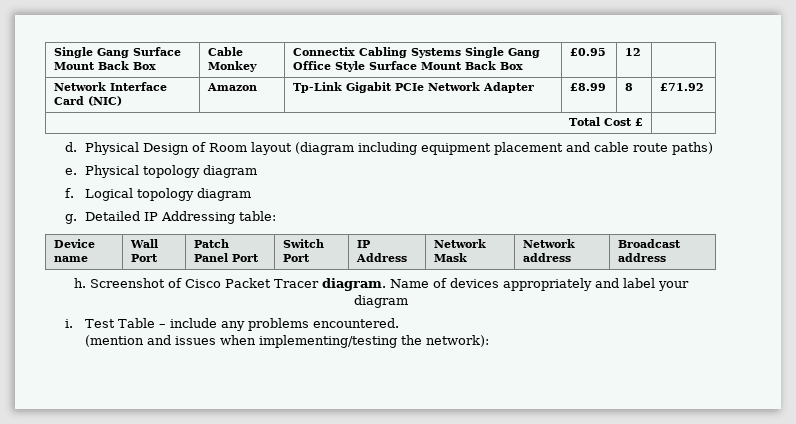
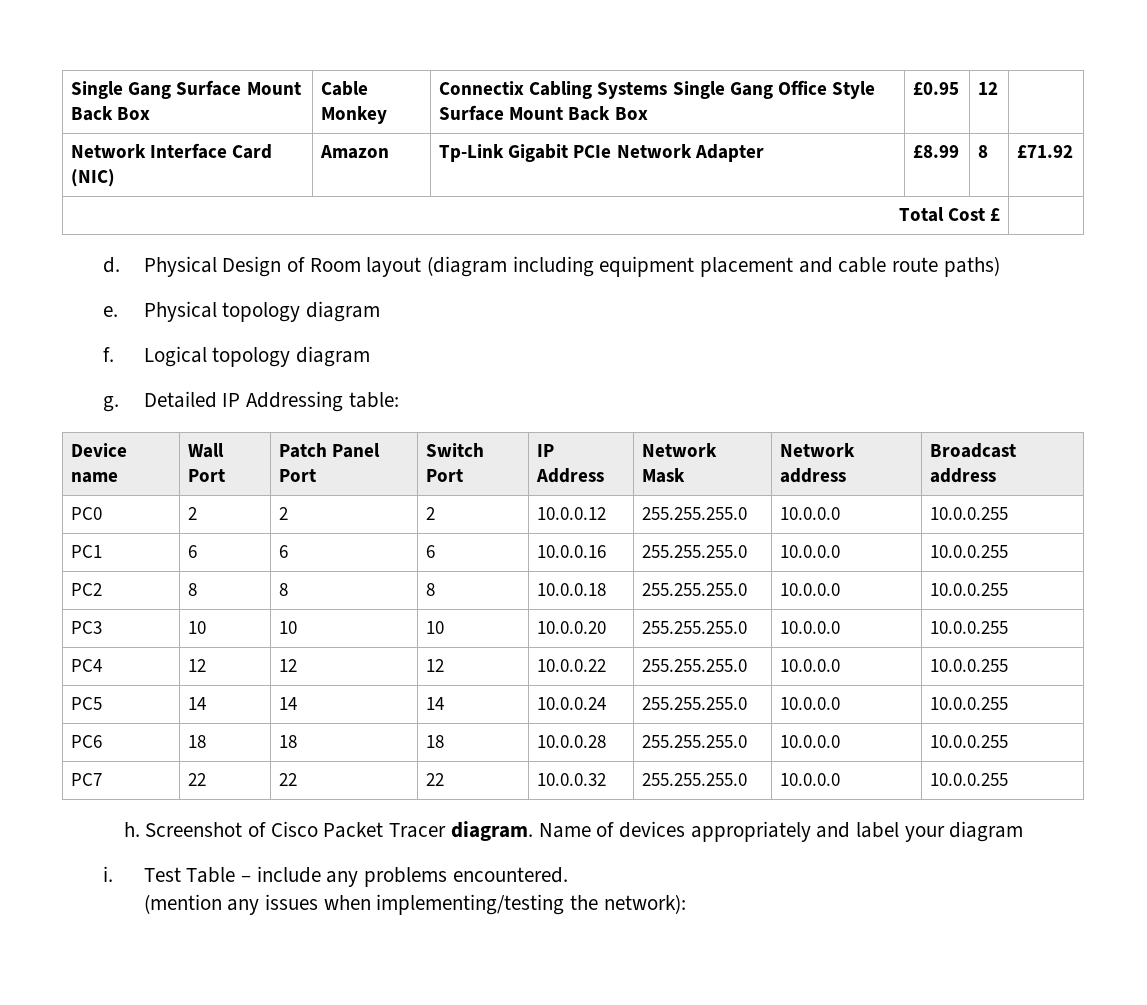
+ PC0 | 2 | 2 | 2 | 10.0.0.12 | 255.255.255.0 | 10.0.0.0 | 10.0.0.255
+ PC1 | 6 | 6 | 6 | 10.0.0.16 | 255.255.255.0 | 10.0.0.0 | 10.0.0.255
+ PC2 | 8 | 8 | 8 | 10.0.0.18 | 255.255.255.0 | 10.0.0.0 | 10.0.0.255
+ PC3 | 10 | 10 | 10 | 10.0.0.20 | 255.255.255.0 | 10.0.0.0 | 10.0.0.255
+ PC4 | 12 | 12 | 12 | 10.0.0.22 | 255.255.255.0 | 10.0.0.0 | 10.0.0.255
+ PC5 | 14 | 14 | 14 | 10.0.0.24 | 255.255.255.0 | 10.0.0.0 | 10.0.0.255
+ PC6 | 18 | 18 | 18 | 10.0.0.28 | 255.255.255.0 | 10.0.0.0 | 10.0.0.255
+ PC7 | 22 | 22 | 22 | 10.0.0.32 | 255.255.255.0 | 10.0.0.0 | 10.0.0.255
- (mention and issues when implementing/testing the network):
+ (mention any issues when implementing/testing the network):

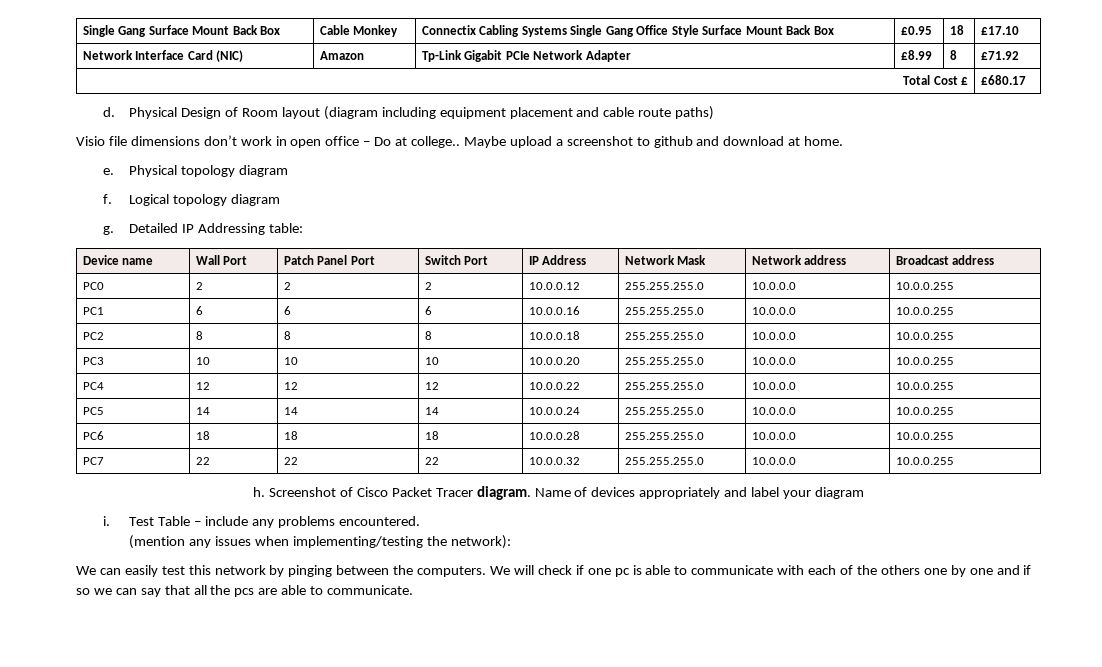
- Single Gang Surface Mount Back Box | Cable Monkey | Connectix Cabling Systems Single Gang Office Style Surface Mount Back Box | £0.95 | 12 |
+ Single Gang Surface Mount Back Box | Cable Monkey | Connectix Cabling Systems Single Gang Office Style Surface Mount Back Box | £0.95 | 18 | £17.10
- Total Cost £ |
+ Total Cost £ | £680.17
+ Visio file dimensions don’t work in open office – Do at college.. Maybe upload a screenshot to github and download at home.
+ We can easily test this network by pinging between the computers. We will check if one pc is able to communicate with each of the others one by one and if so we can say that all the pcs are able to communicate.

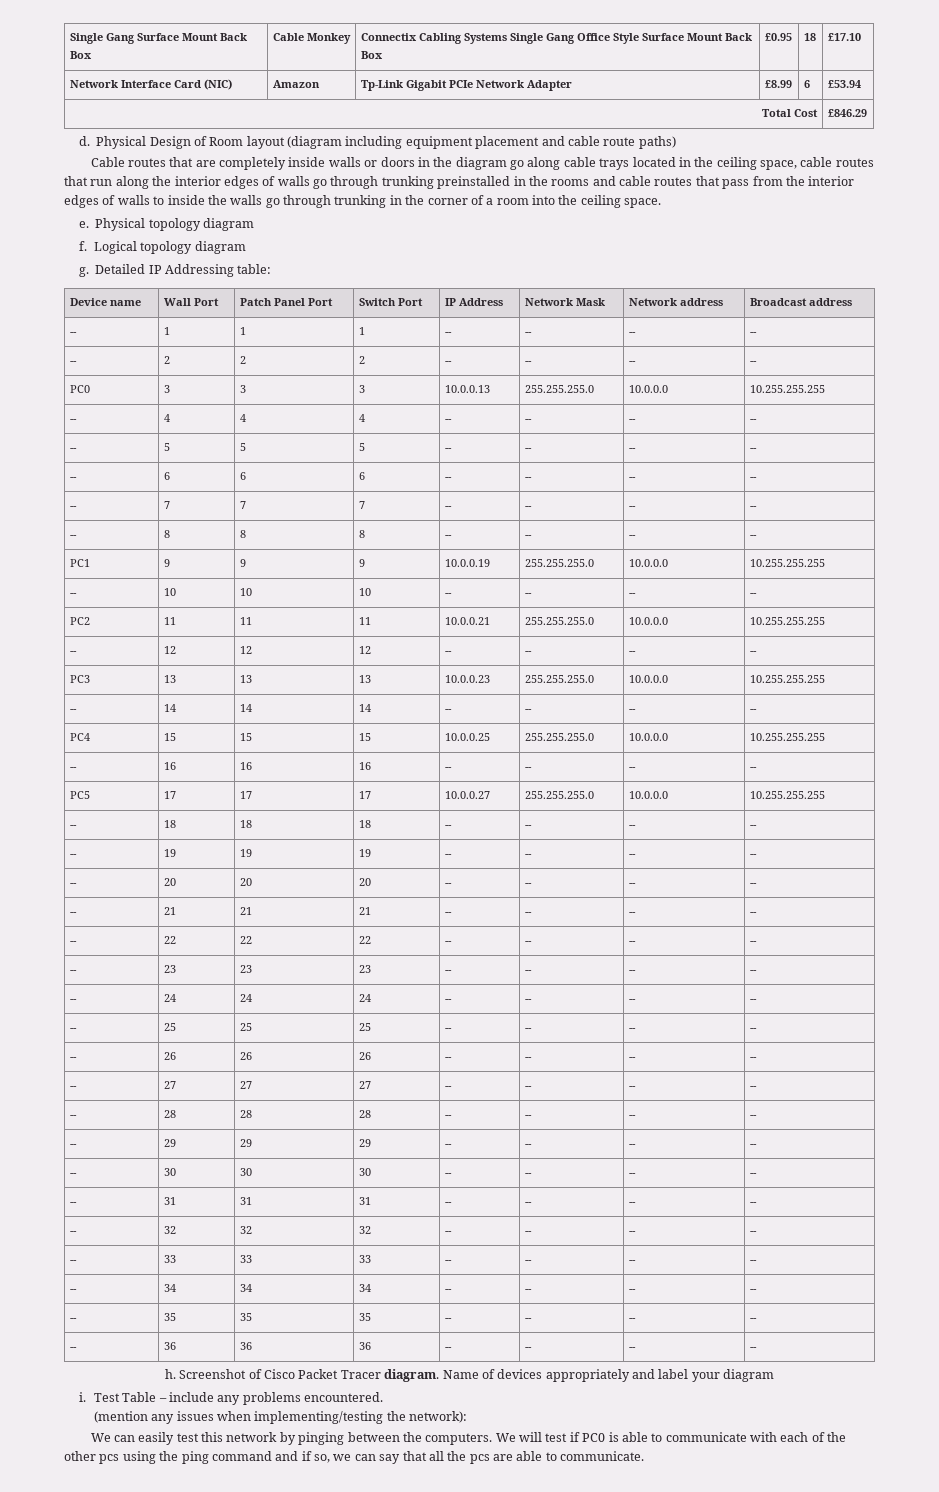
- Network Interface Card (NIC) | Amazon | Tp-Link Gigabit PCIe Network Adapter | £8.99 | 8 | £71.92
+ Network Interface Card (NIC) | Amazon | Tp-Link Gigabit PCIe Network Adapter | £8.99 | 6 | £53.94
- Total Cost £ | £680.17
+ Total Cost | £846.29
- Visio file dimensions don’t work in open office – Do at college.. Maybe upload a screenshot to github and download at home.
+ Cable routes that are completely inside walls or doors in the diagram go along cable trays located in the ceiling space, cable routes that run along the interior edges of walls go through trunking preinstalled in the rooms and cable routes that pass from the interior edges of walls to inside the walls go through trunking in the corner of a room into the ceiling space.
- PC0 | 2 | 2 | 2 | 10.0.0.12 | 255.255.255.0 | 10.0.0.0 | 10.0.0.255
- PC1 | 6 | 6 | 6 | 10.0.0.16 | 255.255.255.0 | 10.0.0.0 | 10.0.0.255
- PC2 | 8 | 8 | 8 | 10.0.0.18 | 255.255.255.0 | 10.0.0.0 | 10.0.0.255
- PC3 | 10 | 10 | 10 | 10.0.0.20 | 255.255.255.0 | 10.0.0.0 | 10.0.0.255
- PC4 | 12 | 12 | 12 | 10.0.0.22 | 255.255.255.0 | 10.0.0.0 | 10.0.0.255
- PC5 | 14 | 14 | 14 | 10.0.0.24 | 255.255.255.0 | 10.0.0.0 | 10.0.0.255
- PC6 | 18 | 18 | 18 | 10.0.0.28 | 255.255.255.0 | 10.0.0.0 | 10.0.0.255
- PC7 | 22 | 22 | 22 | 10.0.0.32 | 255.255.255.0 | 10.0.0.0 | 10.0.0.255
+ -- | 1 | 1 | 1 | -- | -- | -- | --
+ -- | 2 | 2 | 2 | -- | -- | -- | --
+ PC0 | 3 | 3 | 3 | 10.0.0.13 | 255.255.255.0 | 10.0.0.0 | 10.255.255.255
+ -- | 4 | 4 | 4 | -- | -- | -- | --
+ -- | 5 | 5 | 5 | -- | -- | -- | --
+ -- | 6 | 6 | 6 | -- | -- | -- | --
+ -- | 7 | 7 | 7 | -- | -- | -- | --
+ -- | 8 | 8 | 8 | -- | -- | -- | --
+ PC1 | 9 | 9 | 9 | 10.0.0.19 | 255.255.255.0 | 10.0.0.0 | 10.255.255.255
+ -- | 10 | 10 | 10 | -- | -- | -- | --
+ PC2 | 11 | 11 | 11 | 10.0.0.21 | 255.255.255.0 | 10.0.0.0 | 10.255.255.255
+ -- | 12 | 12 | 12 | -- | -- | -- | --
+ PC3 | 13 | 13 | 13 | 10.0.0.23 | 255.255.255.0 | 10.0.0.0 | 10.255.255.255
+ -- | 14 | 14 | 14 | -- | -- | -- | --
+ PC4 | 15 | 15 | 15 | 10.0.0.25 | 255.255.255.0 | 10.0.0.0 | 10.255.255.255
+ -- | 16 | 16 | 16 | -- | -- | -- | --
+ PC5 | 17 | 17 | 17 | 10.0.0.27 | 255.255.255.0 | 10.0.0.0 | 10.255.255.255
+ -- | 18 | 18 | 18 | -- | -- | -- | --
+ -- | 19 | 19 | 19 | -- | -- | -- | --
+ -- | 20 | 20 | 20 | -- | -- | -- | --
+ -- | 21 | 21 | 21 | -- | -- | -- | --
+ -- | 22 | 22 | 22 | -- | -- | -- | --
+ -- | 23 | 23 | 23 | -- | -- | -- | --
+ -- | 24 | 24 | 24 | -- | -- | -- | --
+ -- | 25 | 25 | 25 | -- | -- | -- | --
+ -- | 26 | 26 | 26 | -- | -- | -- | --
+ -- | 27 | 27 | 27 | -- | -- | -- | --
+ -- | 28 | 28 | 28 | -- | -- | -- | --
+ -- | 29 | 29 | 29 | -- | -- | -- | --
+ -- | 30 | 30 | 30 | -- | -- | -- | --
+ -- | 31 | 31 | 31 | -- | -- | -- | --
+ -- | 32 | 32 | 32 | -- | -- | -- | --
+ -- | 33 | 33 | 33 | -- | -- | -- | --
+ -- | 34 | 34 | 34 | -- | -- | -- | --
+ -- | 35 | 35 | 35 | -- | -- | -- | --
+ -- | 36 | 36 | 36 | -- | -- | -- | --
- We will check if one pc is able to communicate with each of the others one by one and if so we can say that all the pcs are able to communicate.
+ We will test if PC0 is able to communicate with each of the other pcs using the ping command and if so, we can say that all the pcs are able to communicate.

